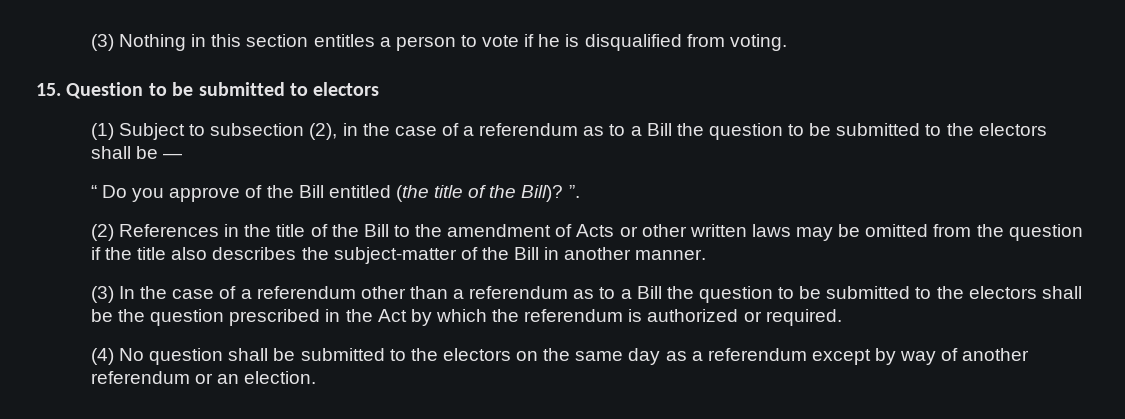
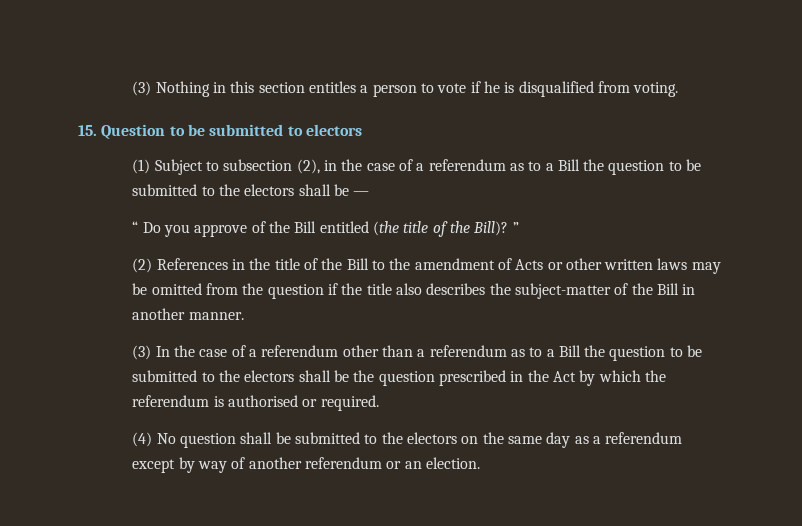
- “ Do you approve of the Bill entitled (the title of the Bill)? ”.
+ “ Do you approve of the Bill entitled (the title of the Bill)? ”
- (3) In the case of a referendum other than a referendum as to a Bill the question to be submitted to the electors shall be the question prescribed in the Act by which the referendum is authorized or required.
+ (3) In the case of a referendum other than a referendum as to a Bill the question to be submitted to the electors shall be the question prescribed in the Act by which the referendum is authorised or required.

